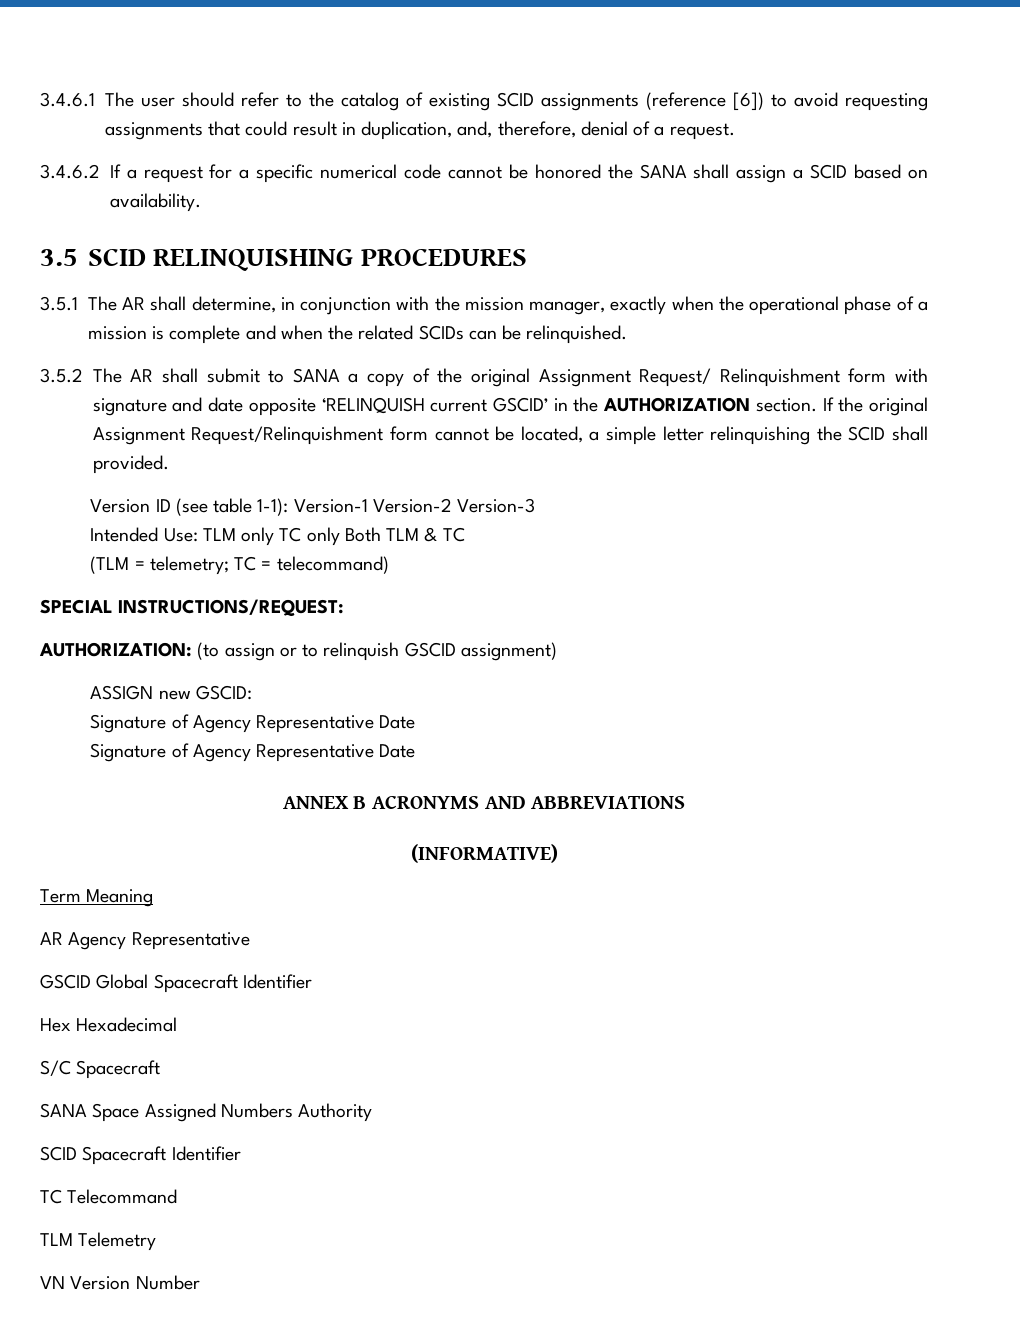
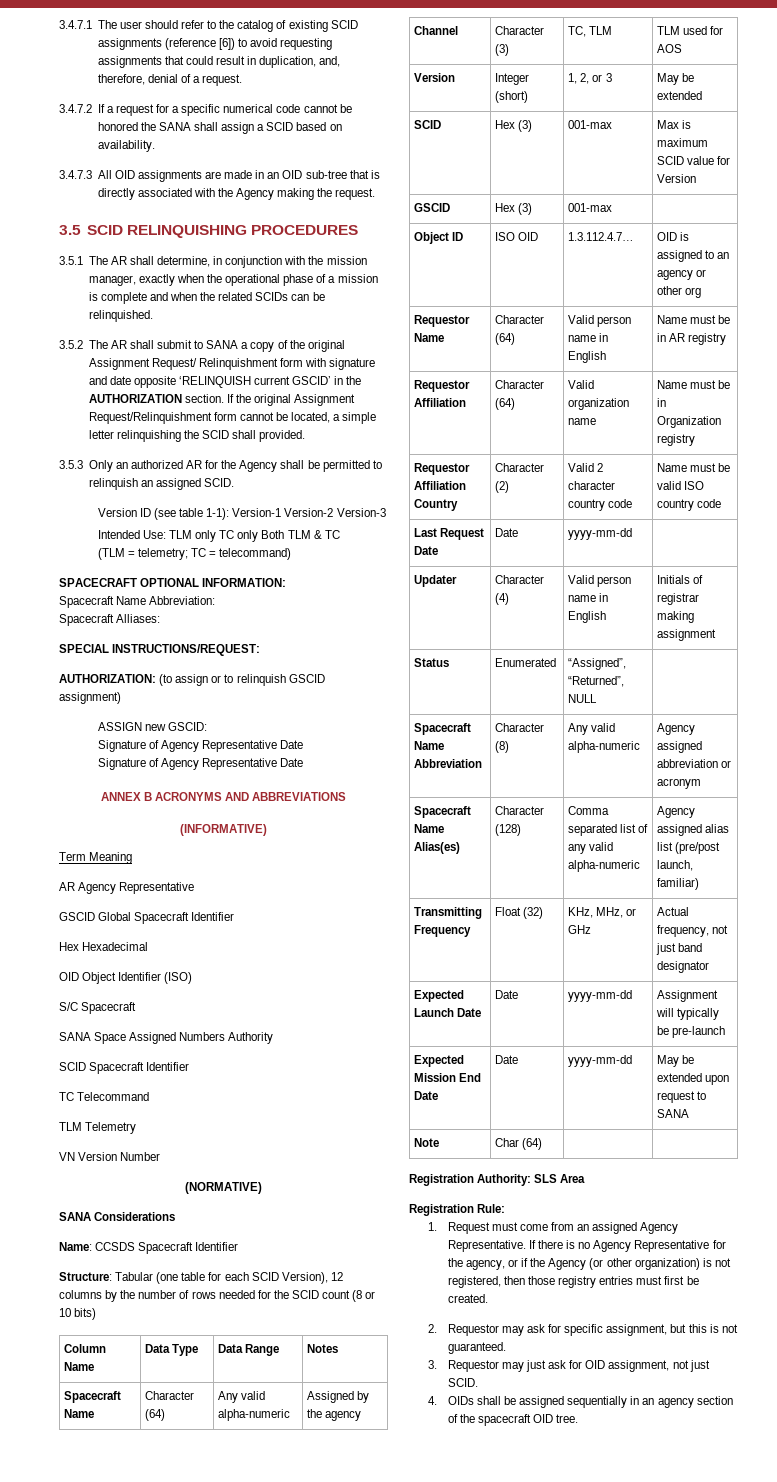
- 3.4.6.1 The user should refer to the catalog of existing SCID assignments (reference [6]) to avoid requesting assignments that could result in duplication, and, therefore, denial of a request.
+ 3.4.7.1 The user should refer to the catalog of existing SCID assignments (reference [6]) to avoid requesting assignments that could result in duplication, and, therefore, denial of a request.
- 3.4.6.2 If a request for a specific numerical code cannot be honored the SANA shall assign a SCID based on availability.
+ 3.4.7.2 If a request for a specific numerical code cannot be honored the SANA shall assign a SCID based on availability.
+ 3.4.7.3 All OID assignments are made in an OID sub-tree that is directly associated with the Agency making the request.
+ 3.5.3 Only an authorized AR for the Agency shall be permitted to relinquish an assigned SCID.
+ SPACECRAFT OPTIONAL INFORMATION:
+ Spacecraft Name Abbreviation:
+ Spacecraft Alliases:
+ OID Object Identifier (ISO)
+ (NORMATIVE)
+ SANA Considerations
+ Name: CCSDS Spacecraft Identifier
+ Structure: Tabular (one table for each SCID Version), 12 columns by the number of rows needed for the SCID count (8 or 10 bits)
+ Column Name | Data Type | Data Range | Notes
+ Spacecraft Name | Character (64) | Any valid alpha-numeric | Assigned by the agency
+ Channel | Character (3) | TC, TLM | TLM used for AOS
+ Version | Integer (short) | 1, 2, or 3 | May be extended
+ SCID | Hex (3) | 001-max | Max is maximum SCID value for Version
+ GSCID | Hex (3) | 001-max |
+ Object ID | ISO OID | 1.3.112.4.7… | OID is assigned to an agency or other org
+ Requestor Name | Character (64) | Valid person name in English | Name must be in AR registry
+ Requestor Affiliation | Character (64) | Valid organization name | Name must be in Organization registry
+ Requestor Affiliation Country | Character (2) | Valid 2 character country code | Name must be valid ISO country code
+ Last Request Date | Date | yyyy-mm-dd |
+ Updater | Character (4) | Valid person name in English | Initials of registrar making assignment
+ Status | Enumerated | “Assigned”, “Returned”, NULL |
+ Spacecraft Name Abbreviation | Character (8) | Any valid alpha-numeric | Agency assigned abbreviation or acronym
+ Spacecraft Name Alias(es) | Character (128) | Comma separated list of any valid alpha-numeric | Agency assigned alias list (pre/post launch, familiar)
+ Transmitting Frequency | Float (32) | KHz, MHz, or GHz | Actual frequency, not just band designator
+ Expected Launch Date | Date | yyyy-mm-dd | Assignment will typically be pre-launch
+ Expected Mission End Date | Date | yyyy-mm-dd | May be extended upon request to SANA
+ Note | Char (64) | |
+ Registration Authority: SLS Area
+ Registration Rule:
+ 1. Request must come from an assigned Agency Representative. If there is no Agency Representative for the agency, or if the Agency (or other organization) is not registered, then those registry entries must first be created.
+ 2. Requestor may ask for specific assignment, but this is not guaranteed.
+ 3. Requestor may just ask for OID assignment, not just SCID.
+ 4. OIDs shall be assigned sequentially in an agency section of the spacecraft OID tree.

